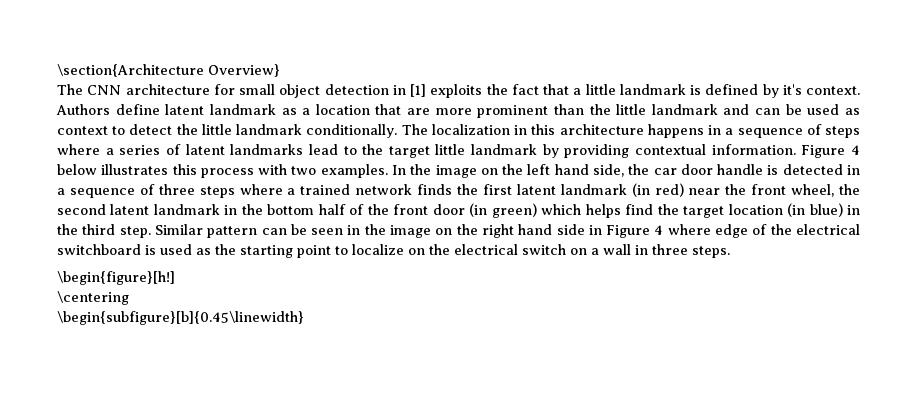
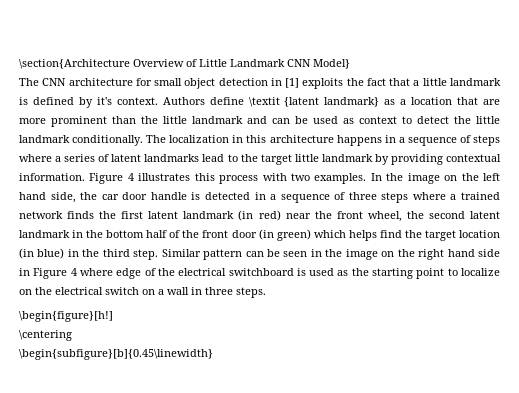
- \section{Architecture Overview}
+ \section{Architecture Overview of Little Landmark CNN Model}
- Authors define latent landmark as a location that are more prominent than the little landmark and can be used as context to detect the little landmark conditionally.
+ Authors define \textit {latent landmark} as a location that are more prominent than the little landmark and can be used as context to detect the little landmark conditionally.
- Figure 4 below illustrates this process with two examples.
+ Figure 4 illustrates this process with two examples.

